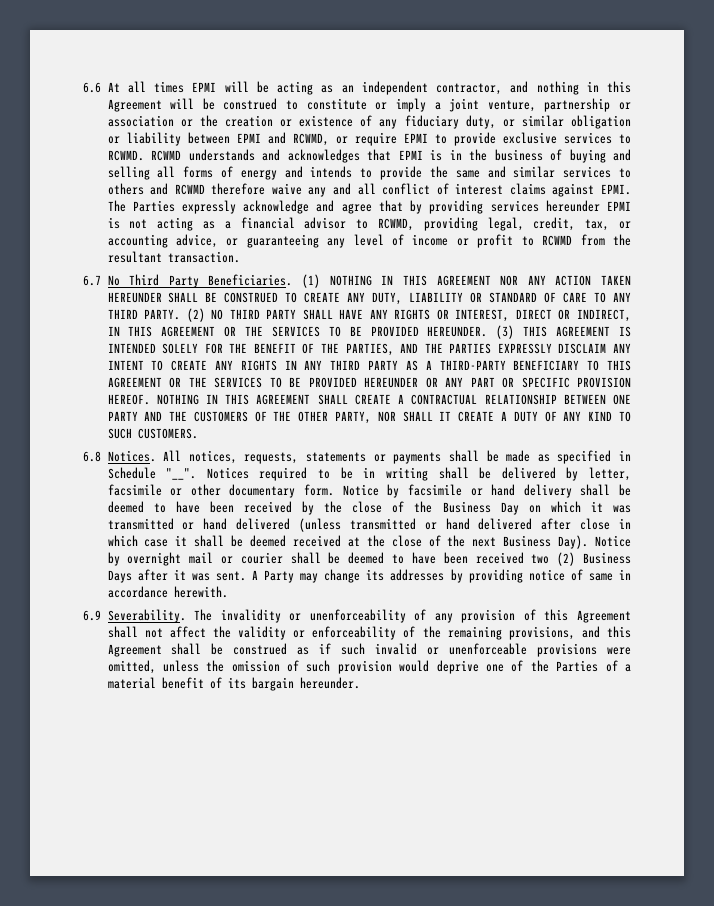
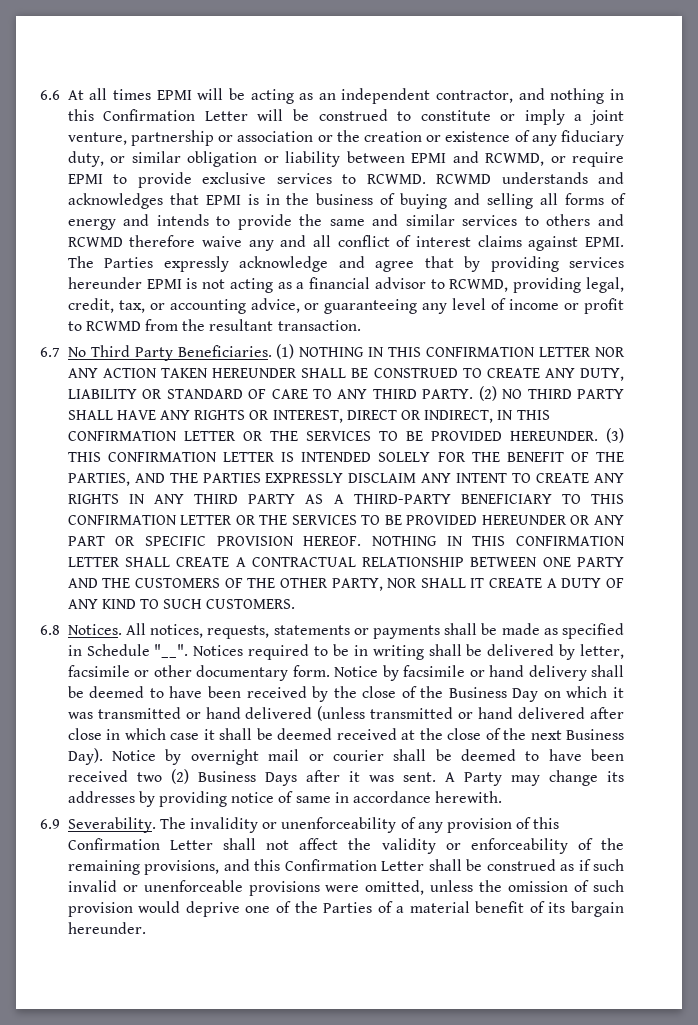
- 6.6 At all times EPMI will be acting as an independent contractor, and nothing in this Agreement will be construed to constitute or imply a joint venture, partnership or association or the creation or existence of any fiduciary duty, or similar obligation or liability between EPMI and RCWMD, or require EPMI to provide exclusive services to RCWMD.
+ 6.6 At all times EPMI will be acting as an independent contractor, and nothing in this Confirmation Letter will be construed to constitute or imply a joint venture, partnership or association or the creation or existence of any fiduciary duty, or similar obligation or liability between EPMI and RCWMD, or require EPMI to provide exclusive services to RCWMD.
- (1) NOTHING IN THIS AGREEMENT NOR ANY ACTION TAKEN HEREUNDER SHALL BE CONSTRUED TO CREATE ANY DUTY, LIABILITY OR STANDARD OF CARE TO ANY THIRD PARTY.
+ (1) NOTHING IN THIS CONFIRMATION LETTER NOR ANY ACTION TAKEN HEREUNDER SHALL BE CONSTRUED TO CREATE ANY DUTY, LIABILITY OR STANDARD OF CARE TO ANY THIRD PARTY.
- (2) NO THIRD PARTY SHALL HAVE ANY RIGHTS OR INTEREST, DIRECT OR INDIRECT, IN THIS AGREEMENT OR THE SERVICES TO BE PROVIDED HEREUNDER.
+ (2) NO THIRD PARTY SHALL HAVE ANY RIGHTS OR INTEREST, DIRECT OR INDIRECT, IN THIS CONFIRMATION LETTER OR THE SERVICES TO BE PROVIDED HEREUNDER.
- (3) THIS AGREEMENT IS INTENDED SOLELY FOR THE BENEFIT OF THE PARTIES, AND THE PARTIES EXPRESSLY DISCLAIM ANY INTENT TO CREATE ANY RIGHTS IN ANY THIRD PARTY AS A THIRD-PARTY BENEFICIARY TO THIS AGREEMENT OR THE SERVICES TO BE PROVIDED HEREUNDER OR ANY PART OR SPECIFIC PROVISION HEREOF.
+ (3) THIS CONFIRMATION LETTER IS INTENDED SOLELY FOR THE BENEFIT OF THE PARTIES, AND THE PARTIES EXPRESSLY DISCLAIM ANY INTENT TO CREATE ANY RIGHTS IN ANY THIRD PARTY AS A THIRD-PARTY BENEFICIARY TO THIS CONFIRMATION LETTER OR THE SERVICES TO BE PROVIDED HEREUNDER OR ANY PART OR SPECIFIC PROVISION HEREOF.
- NOTHING IN THIS AGREEMENT SHALL CREATE A CONTRACTUAL RELATIONSHIP BETWEEN ONE PARTY AND THE CUSTOMERS OF THE OTHER PARTY, NOR SHALL IT CREATE A DUTY OF ANY KIND TO SUCH CUSTOMERS.
+ NOTHING IN THIS CONFIRMATION LETTER SHALL CREATE A CONTRACTUAL RELATIONSHIP BETWEEN ONE PARTY AND THE CUSTOMERS OF THE OTHER PARTY, NOR SHALL IT CREATE A DUTY OF ANY KIND TO SUCH CUSTOMERS.
- The invalidity or unenforceability of any provision of this Agreement shall not affect the validity or enforceability of the remaining provisions, and this Agreement shall be construed as if such invalid or unenforceable provisions were omitted, unless the omission of such provision would deprive one of the Parties of a material benefit of its bargain hereunder.
+ The invalidity or unenforceability of any provision of this Confirmation Letter shall not affect the validity or enforceability of the remaining provisions, and this Confirmation Letter shall be construed as if such invalid or unenforceable provisions were omitted, unless the omission of such provision would deprive one of the Parties of a material benefit of its bargain hereunder.

